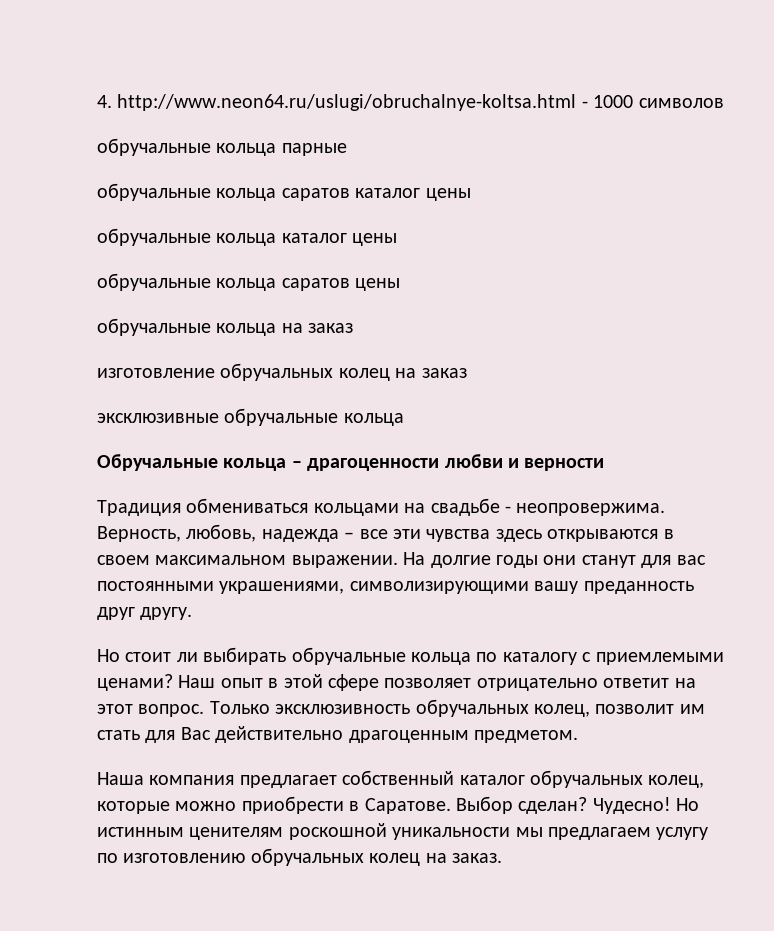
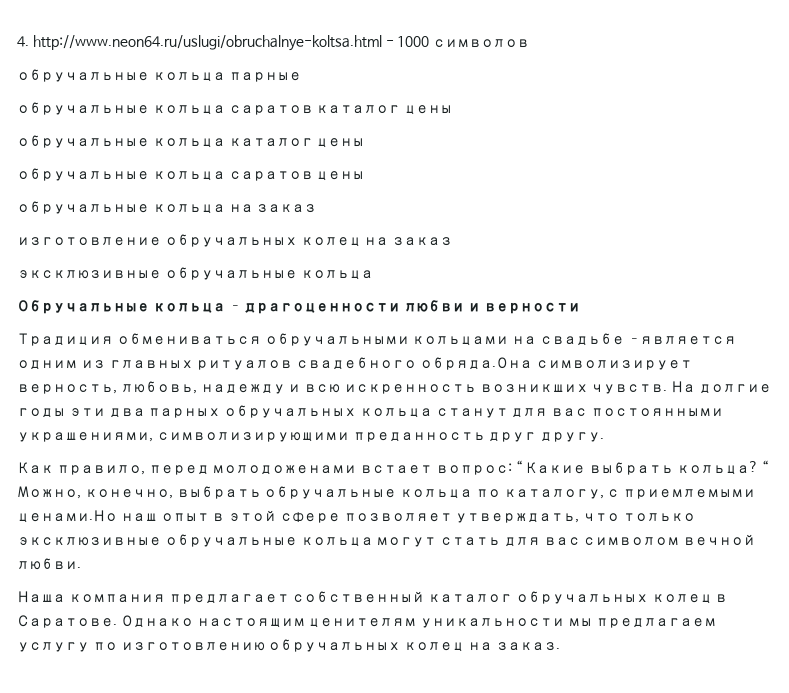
- Традиция обмениваться кольцами на свадьбе - неопровержима. Верность, любовь, надежда – все эти чувства здесь открываются в своем максимальном выражении. На долгие годы они станут для вас постоянными украшениями, символизирующими вашу преданность друг другу.
+ Традиция обмениваться обручальными кольцами на свадьбе –является одним из главных ритуалов свадебного обряда.Она символизирует верность, любовь, надежду и всю искренность возникших чувств. На долгие годы эти два парных обручальных кольца станут для вас постоянными украшениями, символизирующими преданность друг другу.
- Но стоит ли выбирать обручальные кольца по каталогу с приемлемыми ценами? Наш опыт в этой сфере позволяет отрицательно ответит на этот вопрос. Только эксклюзивность обручальных колец, позволит им стать для Вас действительно драгоценным предметом.
+ Как правило, перед молодоженами встает вопрос: “ Какие выбрать кольца? “ Можно, конечно, выбрать обручальные кольца по каталогу, с приемлемыми ценами.Но наш опыт в этой сфере позволяет утверждать, что только эксклюзивные обручальные кольца могут стать для вас символом вечной любви.
- Наша компания предлагает собственный каталог обручальных колец, которые можно приобрести в Саратове. Выбор сделан? Чудесно! Но истинным ценителям роскошной уникальности мы предлагаем услугу по изготовлению обручальных колец на заказ.
+ Наша компания предлагает собственный каталог обручальных колец в Саратове. Однако настоящим ценителям уникальности мы предлагаем услугу по изготовлению обручальных колец на заказ.

